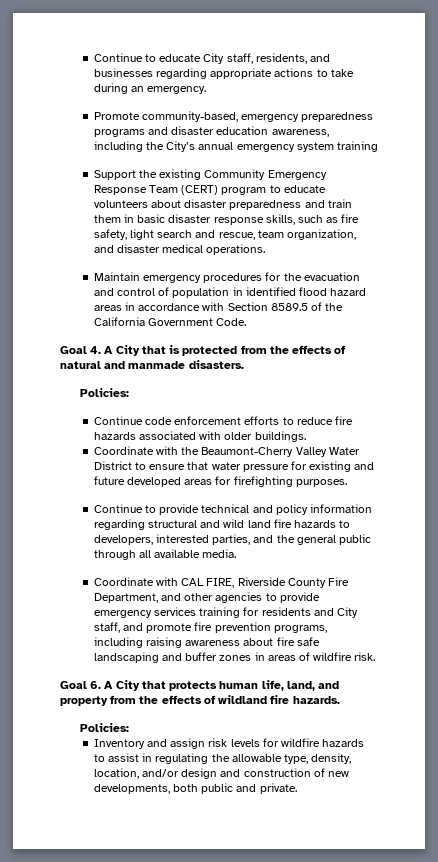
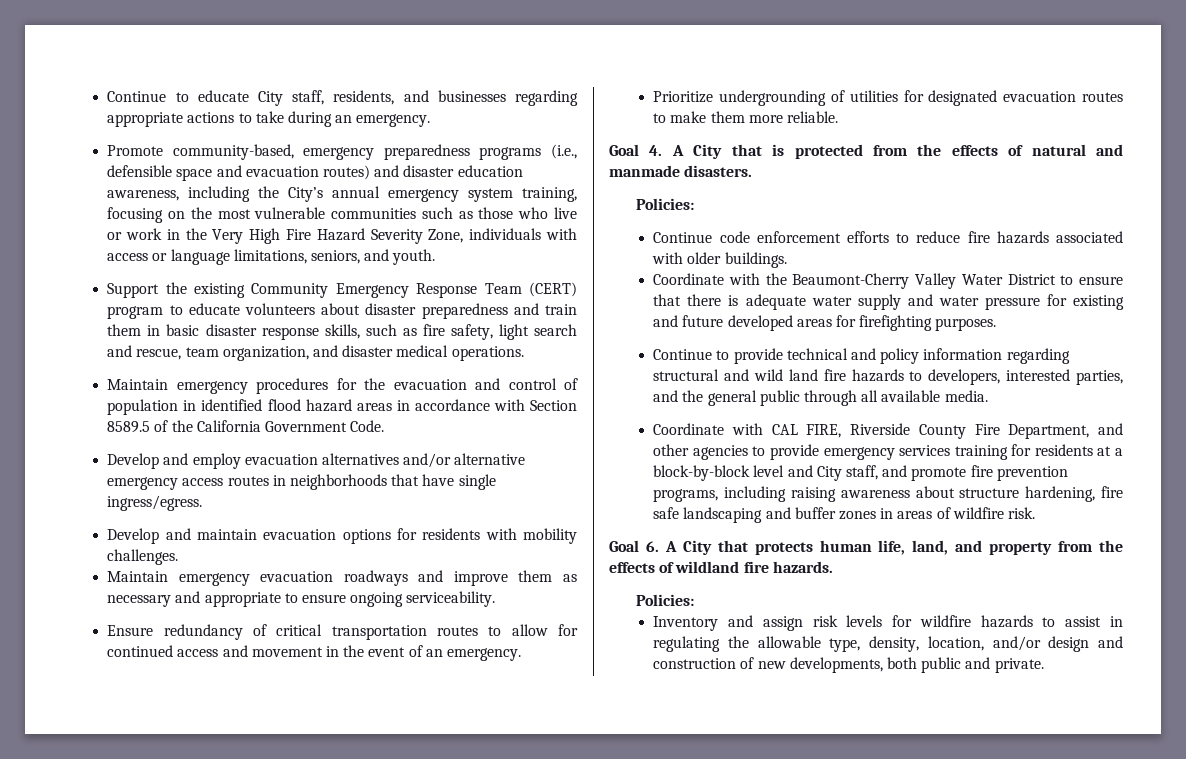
- Promote community-based, emergency preparedness programs and disaster education awareness, including the City’s annual emergency system training
+ Promote community-based, emergency preparedness programs (i.e., defensible space and evacuation routes) and disaster education awareness, including the City’s annual emergency system training, focusing on the most vulnerable communities such as those who live or work in the Very High Fire Hazard Severity Zone, individuals with access or language limitations, seniors, and youth.
+ Develop and employ evacuation alternatives and/or alternative emergency access routes in neighborhoods that have single ingress/egress.
+ Develop and maintain evacuation options for residents with mobility challenges.
+ Maintain emergency evacuation roadways and improve them as necessary and appropriate to ensure ongoing serviceability.
+ Ensure redundancy of critical transportation routes to allow for continued access and movement in the event of an emergency.
+ Prioritize undergrounding of utilities for designated evacuation routes to make them more reliable.
- Coordinate with the Beaumont-Cherry Valley Water District to ensure that water pressure for existing and future developed areas for firefighting purposes.
+ Coordinate with the Beaumont-Cherry Valley Water District to ensure that there is adequate water supply and water pressure for existing and future developed areas for firefighting purposes.
- Coordinate with CAL FIRE, Riverside County Fire Department, and other agencies to provide emergency services training for residents and City staff, and promote fire prevention programs, including raising awareness about fire safe landscaping and buffer zones in areas of wildfire risk.
+ Coordinate with CAL FIRE, Riverside County Fire Department, and other agencies to provide emergency services training for residents at a block-by-block level and City staff, and promote fire prevention programs, including raising awareness about structure hardening, fire safe landscaping and buffer zones in areas of wildfire risk.

